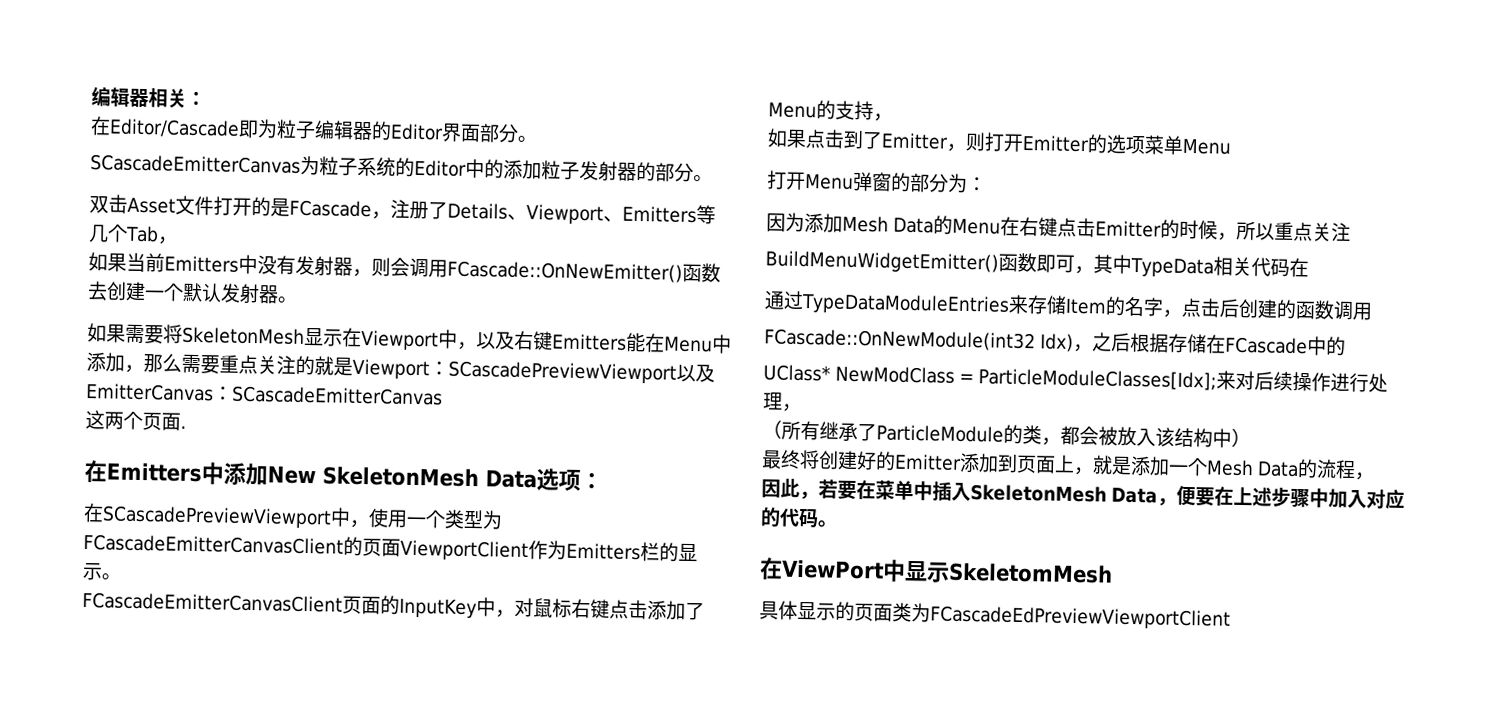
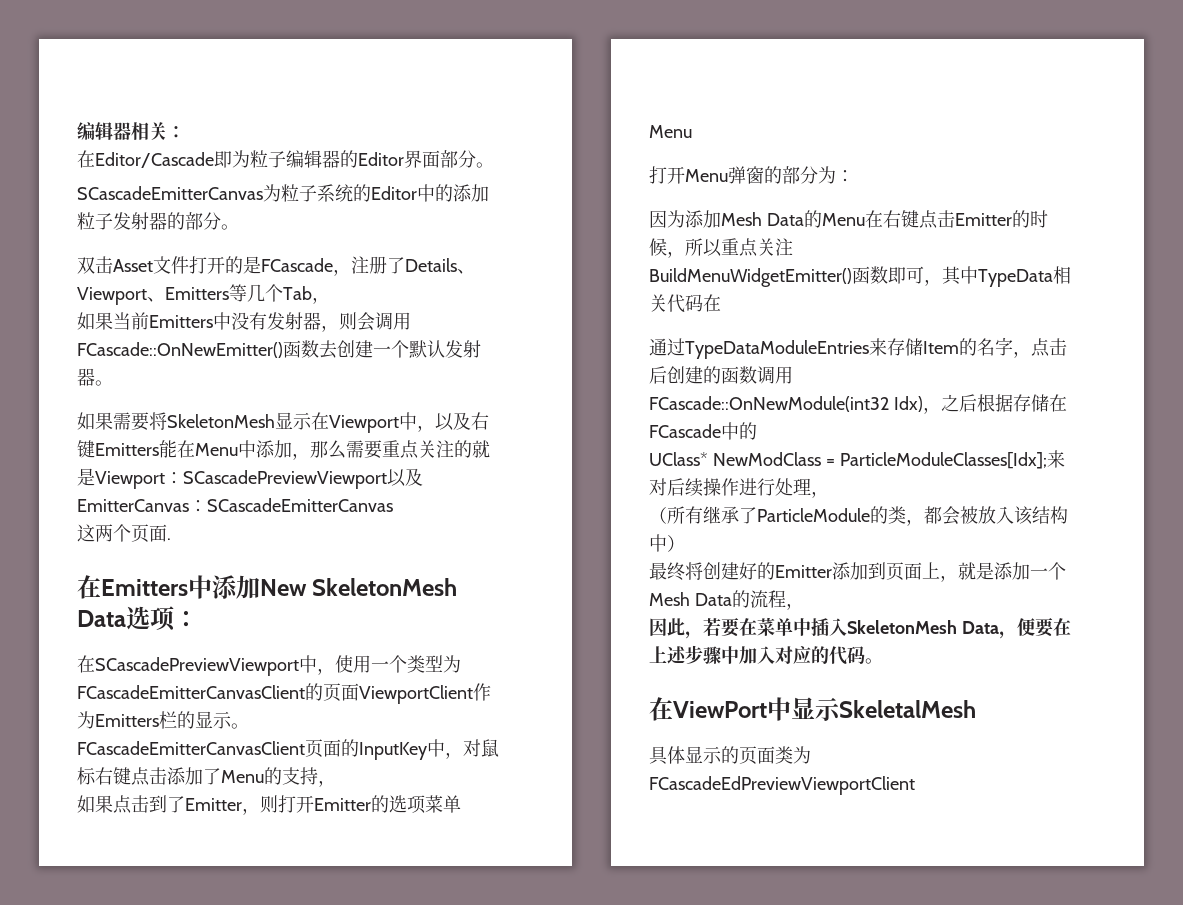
- 在ViewPort中显示SkeletomMesh
+ 在ViewPort中显示SkeletalMesh

